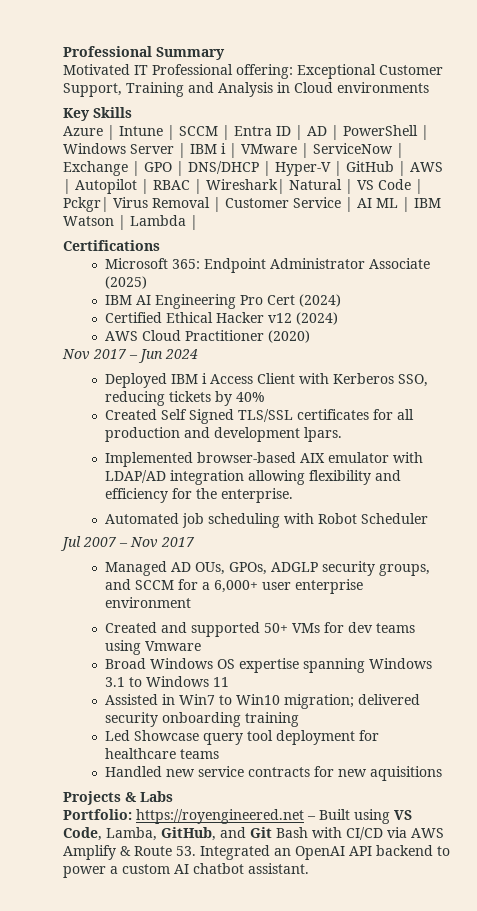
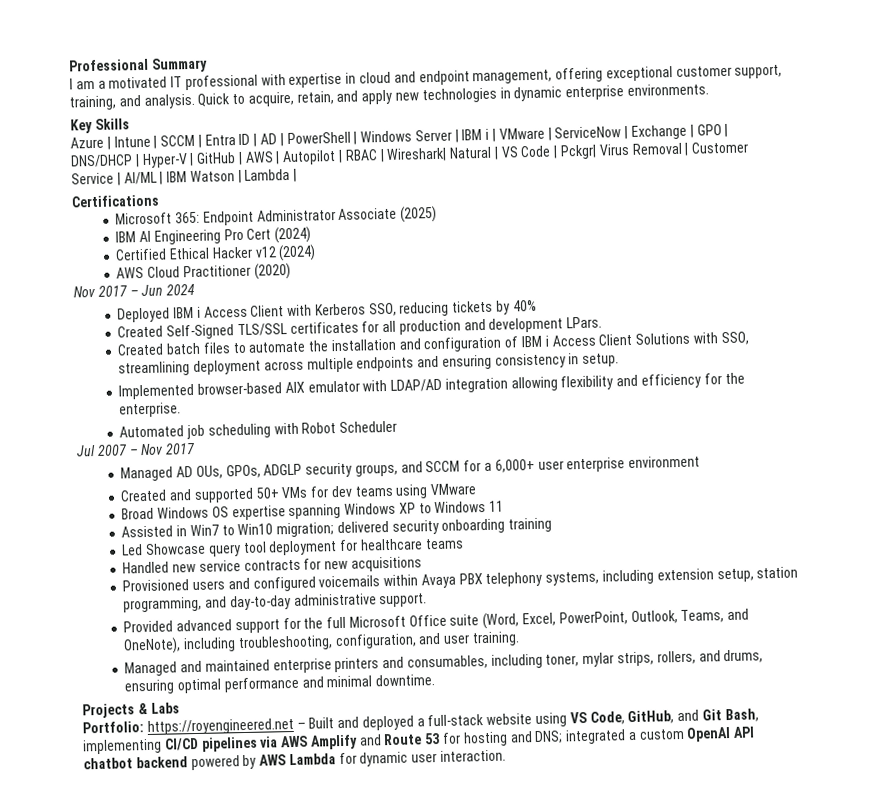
- Motivated IT Professional offering: Exceptional Customer Support, Training and Analysis in Cloud environments
+ I am a motivated IT professional with expertise in cloud and endpoint management, offering exceptional customer support, training, and analysis. Quick to acquire, retain, and apply new technologies in dynamic enterprise environments.
- Azure | Intune | SCCM | Entra ID | AD | PowerShell | Windows Server | IBM i | VMware | ServiceNow | Exchange | GPO | DNS/DHCP | Hyper-V | GitHub | AWS | Autopilot | RBAC | Wireshark| Natural | VS Code | Pckgr| Virus Removal | Customer Service | AI ML | IBM Watson | Lambda |
+ Azure | Intune | SCCM | Entra ID | AD | PowerShell | Windows Server | IBM i | VMware | ServiceNow | Exchange | GPO | DNS/DHCP | Hyper-V | GitHub | AWS | Autopilot | RBAC | Wireshark| Natural | VS Code | Pckgr| Virus Removal | Customer Service | AI/ML | IBM Watson | Lambda |
- Created Self Signed TLS/SSL certificates for all production and development lpars.
+ Created Self-Signed TLS/SSL certificates for all production and development LPars.
+ Created batch files to automate the installation and configuration of IBM i Access Client Solutions with SSO, streamlining deployment across multiple endpoints and ensuring consistency in setup.
- Created and supported 50+ VMs for dev teams using Vmware
+ Created and supported 50+ VMs for dev teams using VMware
- Broad Windows OS expertise spanning Windows 3.1 to Windows 11
+ Broad Windows OS expertise spanning Windows XP to Windows 11
- Handled new service contracts for new aquisitions
+ Handled new service contracts for new acquisitions
+ Provisioned users and configured voicemails within Avaya PBX telephony systems, including extension setup, station programming, and day-to-day administrative support.
+ Provided advanced support for the full Microsoft Office suite (Word, Excel, PowerPoint, Outlook, Teams, and OneNote), including troubleshooting, configuration, and user training.
+ Managed and maintained enterprise printers and consumables, including toner, mylar strips, rollers, and drums, ensuring optimal performance and minimal downtime.
- Portfolio: https://royengineered.net – Built using VS Code, Lamba, GitHub, and Git Bash with CI/CD via AWS Amplify & Route 53. Integrated an OpenAI API backend to power a custom AI chatbot assistant.
+ Portfolio: https://royengineered.net – Built and deployed a full-stack website using VS Code, GitHub, and Git Bash, implementing CI/CD pipelines via AWS Amplify and Route 53 for hosting and DNS; integrated a custom OpenAI API chatbot backend powered by AWS Lambda for dynamic user interaction.

